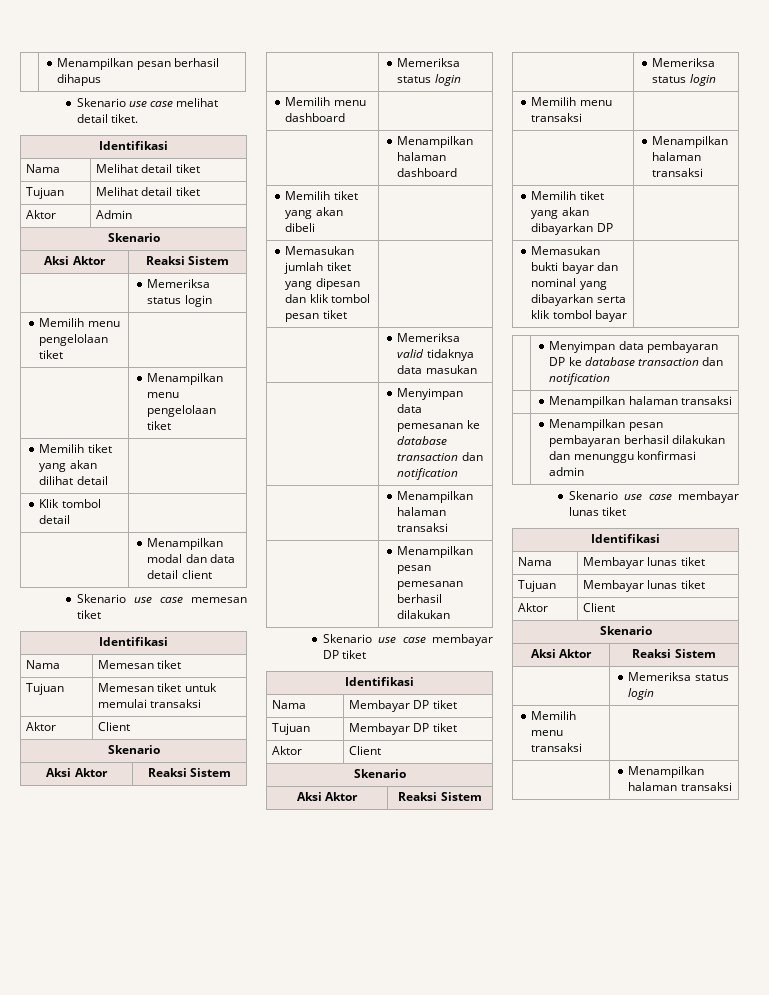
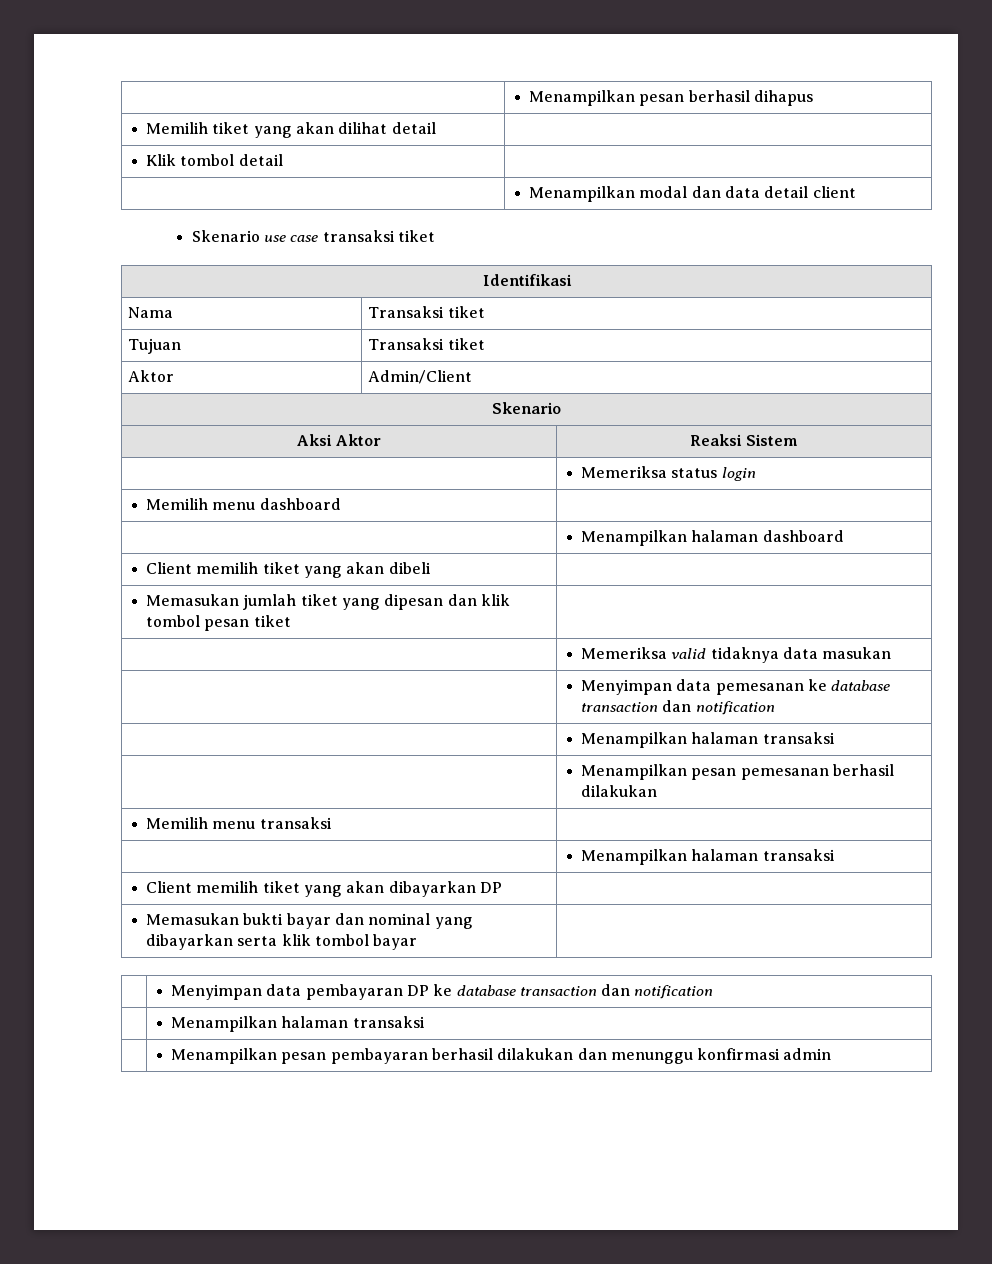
- Skenario use case melihat detail tiket.
- Identifikasi
- Nama | Melihat detail tiket
- Tujuan | Melihat detail tiket
- Aktor | Admin
- Skenario
- Aksi Aktor | Reaksi Sistem
- | Memeriksa status login
- Memilih menu pengelolaan tiket |
- | Menampilkan menu pengelolaan tiket
- Skenario use case memesan tiket
+ Skenario use case transaksi tiket
  Identifikasi
- Nama | Memesan tiket
- Tujuan | Memesan tiket untuk memulai transaksi
- Aktor | Client
+ Nama | Transaksi tiket
+ Tujuan | Transaksi tiket
+ Aktor | Admin/Client
- Memilih tiket yang akan dibeli |
+ Client memilih tiket yang akan dibeli |
- Skenario use case membayar DP tiket
- Identifikasi
- Nama | Membayar DP tiket
- Tujuan | Membayar DP tiket
- Aktor | Client
- Skenario
- Aksi Aktor | Reaksi Sistem
- | Memeriksa status login
- Memilih tiket yang akan dibayarkan DP |
+ Client memilih tiket yang akan dibayarkan DP |
- Skenario use case membayar lunas tiket
- Identifikasi
- Nama | Membayar lunas tiket
- Tujuan | Membayar lunas tiket
- Aktor | Client
- Skenario
- Aksi Aktor | Reaksi Sistem
- | Memeriksa status login
- Memilih menu transaksi |
- | Menampilkan halaman transaksi

